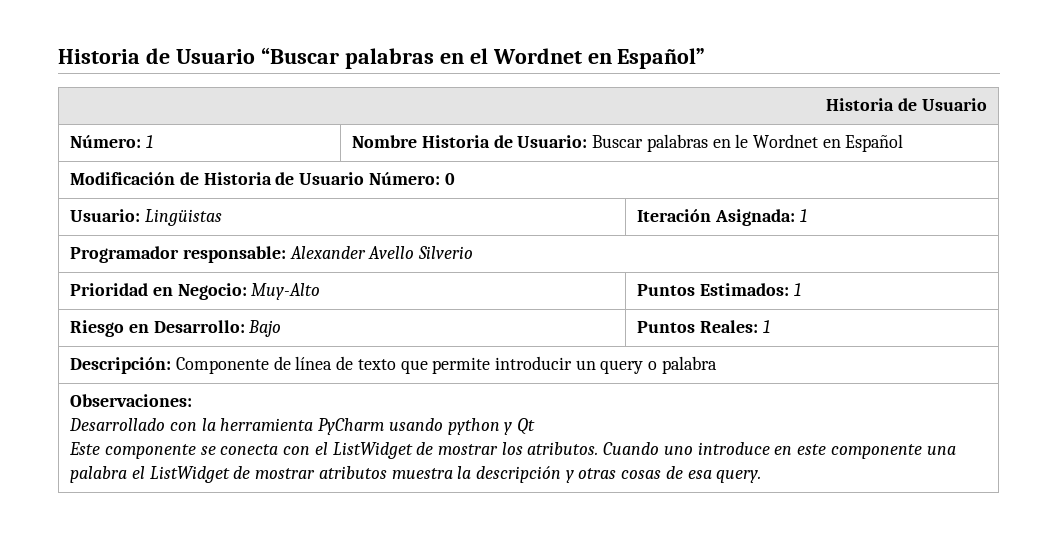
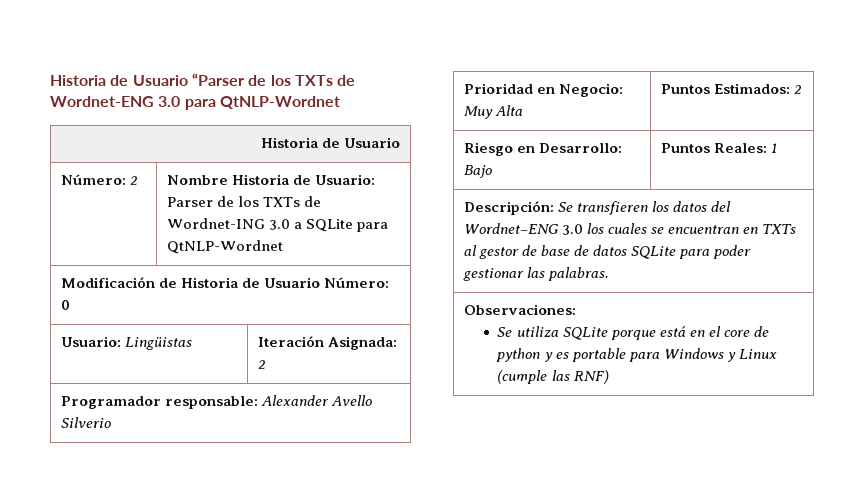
- Historia de Usuario “Buscar palabras en el Wordnet en Español”
+ Historia de Usuario “Parser de los TXTs de Wordnet-ENG 3.0 para QtNLP-Wordnet
- Número: 1 | Nombre Historia de Usuario: Buscar palabras en le Wordnet en Español
+ Número: 2 | Nombre Historia de Usuario: Parser de los TXTs de Wordnet-ING 3.0 a SQLite para QtNLP-Wordnet
- Usuario: Lingüistas | Iteración Asignada: 1
+ Usuario: Lingüistas | Iteración Asignada: 2
- Prioridad en Negocio: Muy-Alto | Puntos Estimados: 1
+ Prioridad en Negocio: Muy Alta | Puntos Estimados: 2
- Descripción: Componente de línea de texto que permite introducir un query o palabra
+ Descripción: Se transfieren los datos del Wordnet–ENG 3.0 los cuales se encuentran en TXTs al gestor de base de datos SQLite para poder gestionar las palabras.
  Observaciones:
- Desarrollado con la herramienta PyCharm usando python y Qt
- Este componente se conecta con el ListWidget de mostrar los atributos. Cuando uno introduce en este componente una palabra el ListWidget de mostrar atributos muestra la descripción y otras cosas de esa query.
+ Se utiliza SQLite porque está en el core de python y es portable para Windows y Linux (cumple las RNF)

